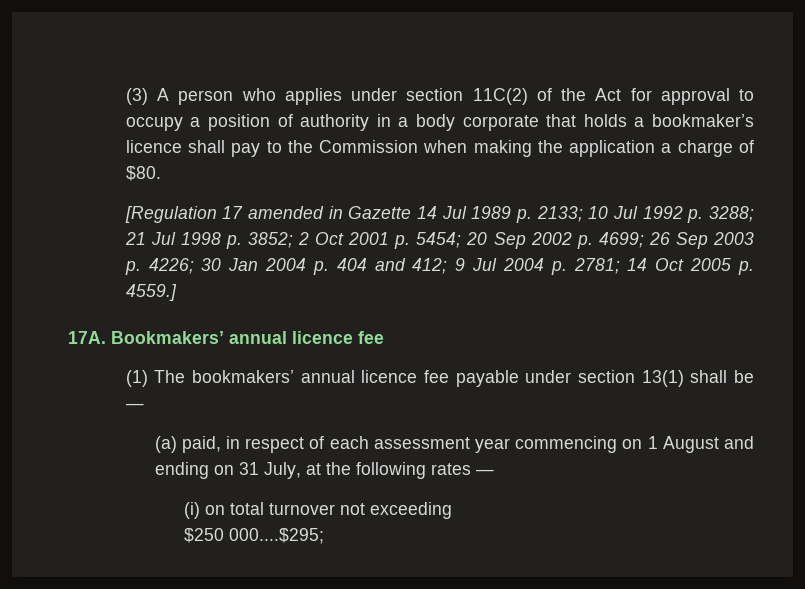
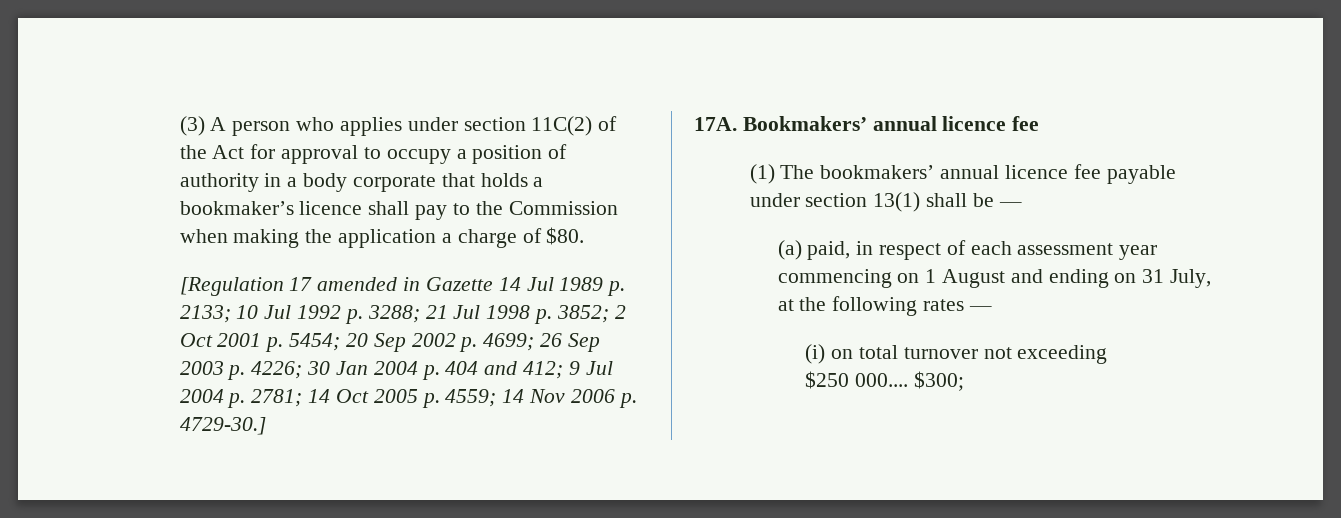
- [Regulation 17 amended in Gazette 14 Jul 1989 p. 2133; 10 Jul 1992 p. 3288; 21 Jul 1998 p. 3852; 2 Oct 2001 p. 5454; 20 Sep 2002 p. 4699; 26 Sep 2003 p. 4226; 30 Jan 2004 p. 404 and 412; 9 Jul 2004 p. 2781; 14 Oct 2005 p. 4559.]
+ [Regulation 17 amended in Gazette 14 Jul 1989 p. 2133; 10 Jul 1992 p. 3288; 21 Jul 1998 p. 3852; 2 Oct 2001 p. 5454; 20 Sep 2002 p. 4699; 26 Sep 2003 p. 4226; 30 Jan 2004 p. 404 and 412; 9 Jul 2004 p. 2781; 14 Oct 2005 p. 4559; 14 Nov 2006 p. 4729-30.]
- $250 000....$295;
+ $250 000.... $300;

